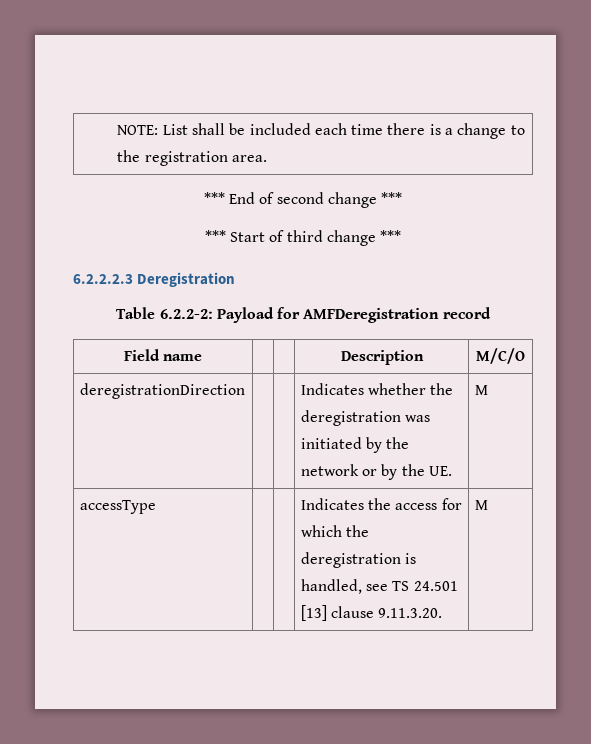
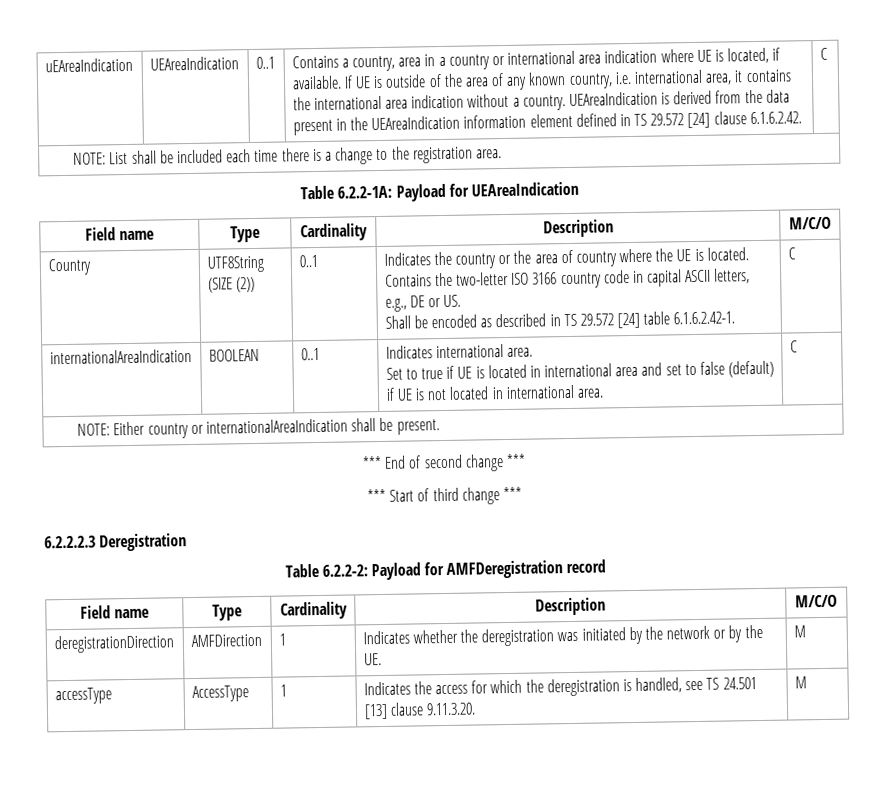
+ uEAreaIndication | UEAreaIndication | 0..1 | Contains a country, area in a country or international area indication where UE is located, if available. If UE is outside of the area of any known country, i.e. international area, it contains the international area indication without a country. UEAreaIndication is derived from the data present in the UEAreaIndication information element defined in TS 29.572 [24] clause 6.1.6.2.42. | C
+ Table 6.2.2-1A: Payload for UEAreaIndication
+ Field name | Type | Cardinality | Description | M/C/O
+ Country | UTF8String (SIZE (2)) | 0..1 | Indicates the country or the area of country where the UE is located. Contains the two-letter ISO 3166 country code in capital ASCII letters, e.g., DE or US.
+ Shall be encoded as described in TS 29.572 [24] table 6.1.6.2.42-1. | C
+ internationalAreaIndication | BOOLEAN | 0..1 | Indicates international area.
+ Set to true if UE is located in international area and set to false (default) if UE is not located in international area. | C
+ NOTE: Either country or internationalAreaIndication shall be present.
  Table 6.2.2-2: Payload for AMFDeregistration record
- Field name | | | Description | M/C/O
+ Field name | Type | Cardinality | Description | M/C/O
- deregistrationDirection | | | Indicates whether the deregistration was initiated by the network or by the UE. | M
+ deregistrationDirection | AMFDirection | 1 | Indicates whether the deregistration was initiated by the network or by the UE. | M
- accessType | | | Indicates the access for which the deregistration is handled, see TS 24.501 [13] clause 9.11.3.20. | M
+ accessType | AccessType | 1 | Indicates the access for which the deregistration is handled, see TS 24.501 [13] clause 9.11.3.20. | M

